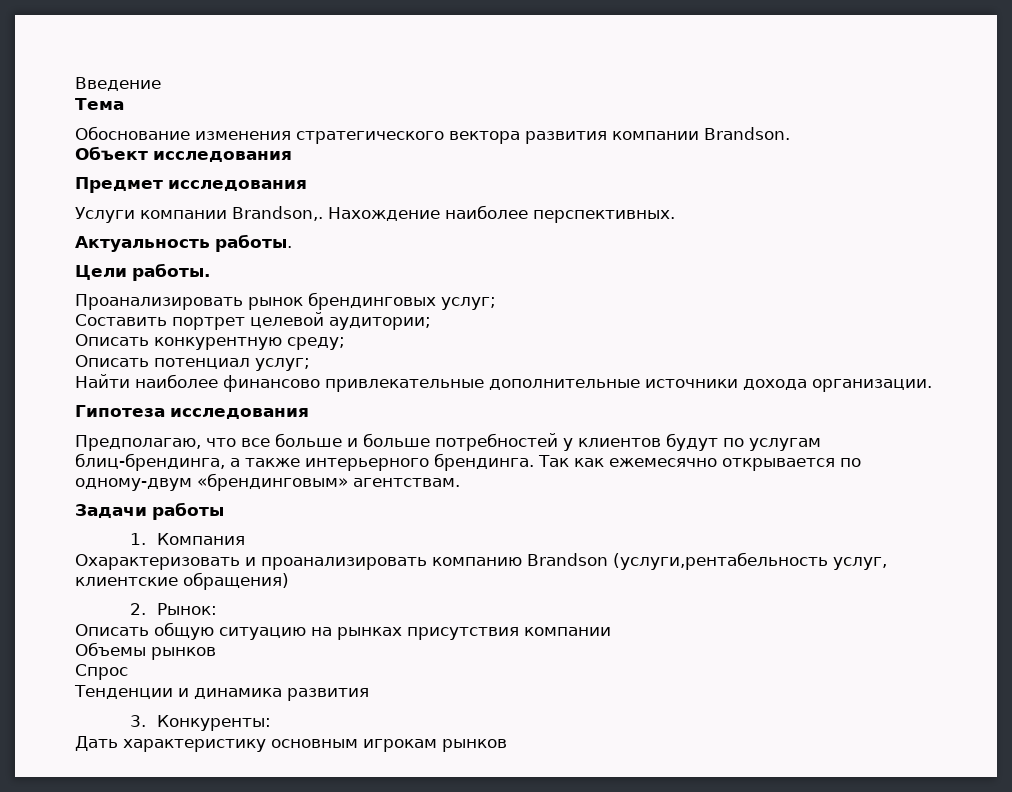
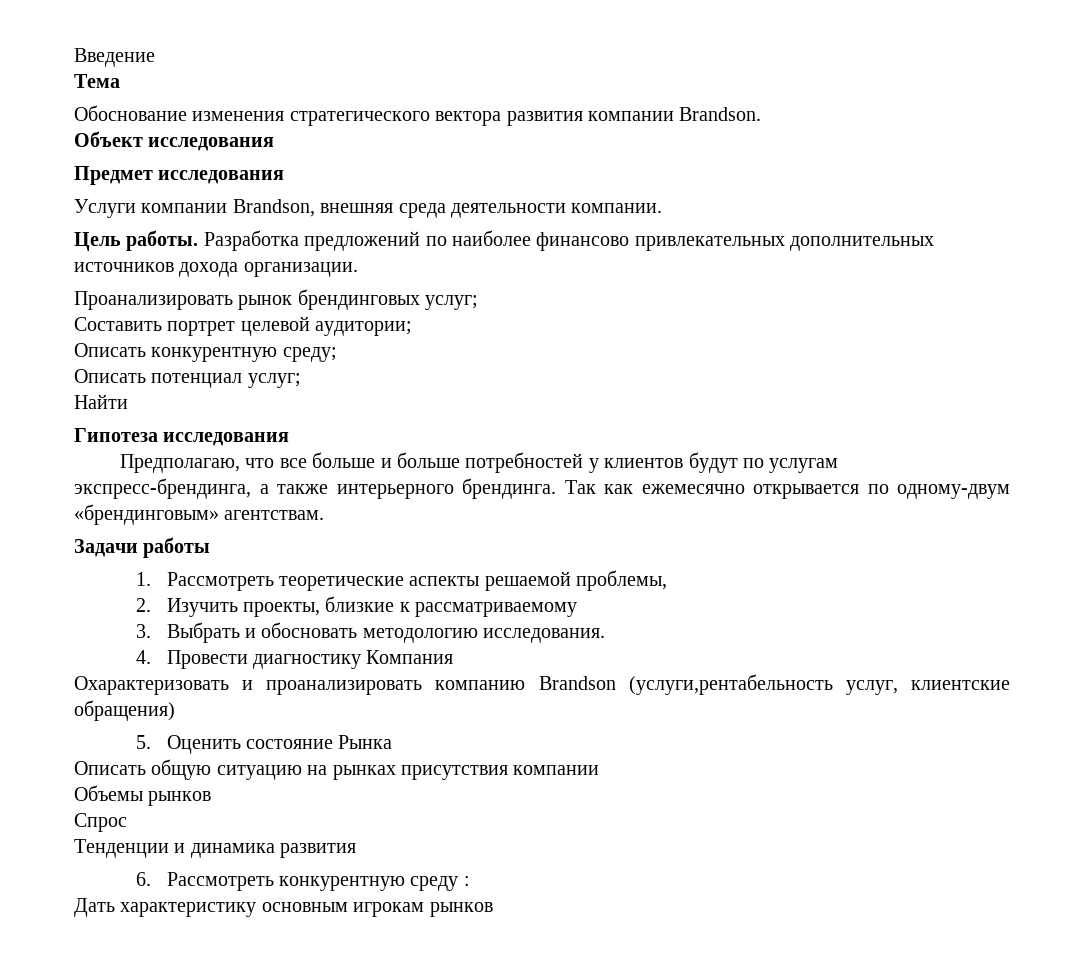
- Услуги компании Brandson,. Нахождение наиболее перспективных.
- Актуальность работы.
- Цели работы.
+ Услуги компании Brandson, внешняя среда деятельности компании.
+ Цель работы. Разработка предложений по наиболее финансово привлекательных дополнительных источников дохода организации.
- Найти наиболее финансово привлекательные дополнительные источники дохода организации.
+ Найти
- Предполагаю, что все больше и больше потребностей у клиентов будут по услугам блиц-брендинга, а также интерьерного брендинга.
+ Предполагаю, что все больше и больше потребностей у клиентов будут по услугам экспресс-брендинга, а также интерьерного брендинга.
- 1. Компания
+ 1. Рассмотреть теоретические аспекты решаемой проблемы,
+ 2. Изучить проекты, близкие к рассматриваемому
+ 3. Выбрать и обосновать методологию исследования.
+ 4. Провести диагностику Компания
- 2. Рынок:
+ 5. Оценить состояние Рынка
- 3. Конкуренты:
+ 6. Рассмотреть конкурентную среду :

